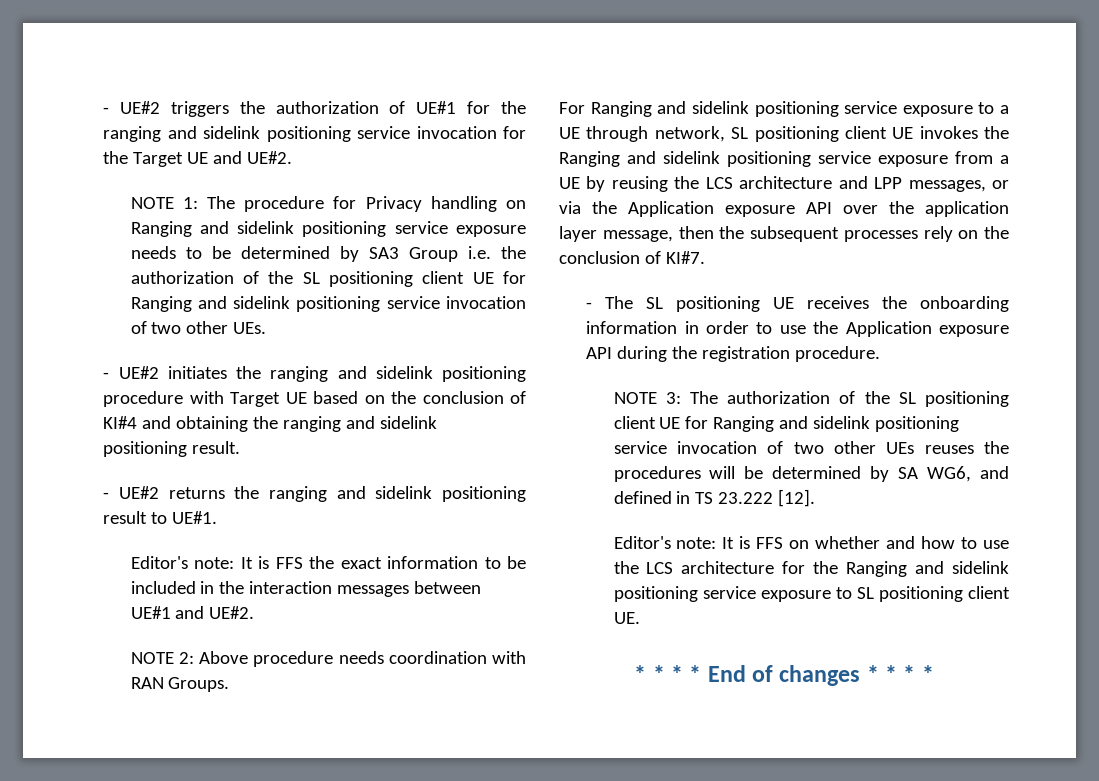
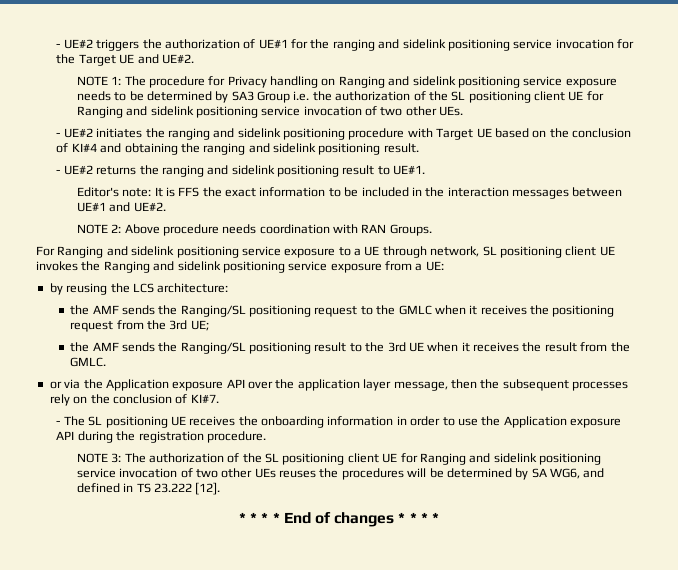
- For Ranging and sidelink positioning service exposure to a UE through network, SL positioning client UE invokes the Ranging and sidelink positioning service exposure from a UE by reusing the LCS architecture and LPP messages, or via the Application exposure API over the application layer message, then the subsequent processes rely on the conclusion of KI#7.
+ For Ranging and sidelink positioning service exposure to a UE through network, SL positioning client UE invokes the Ranging and sidelink positioning service exposure from a UE:
+ by reusing the LCS architecture:
+ the AMF sends the Ranging/SL positioning request to the GMLC when it receives the positioning request from the 3rd UE;
+ the AMF sends the Ranging/SL positioning result to the 3rd UE when it receives the result from the GMLC.
+ or via the Application exposure API over the application layer message, then the subsequent processes rely on the conclusion of KI#7.
- Editor's note: It is FFS on whether and how to use the LCS architecture for the Ranging and sidelink positioning service exposure to SL positioning client UE.

